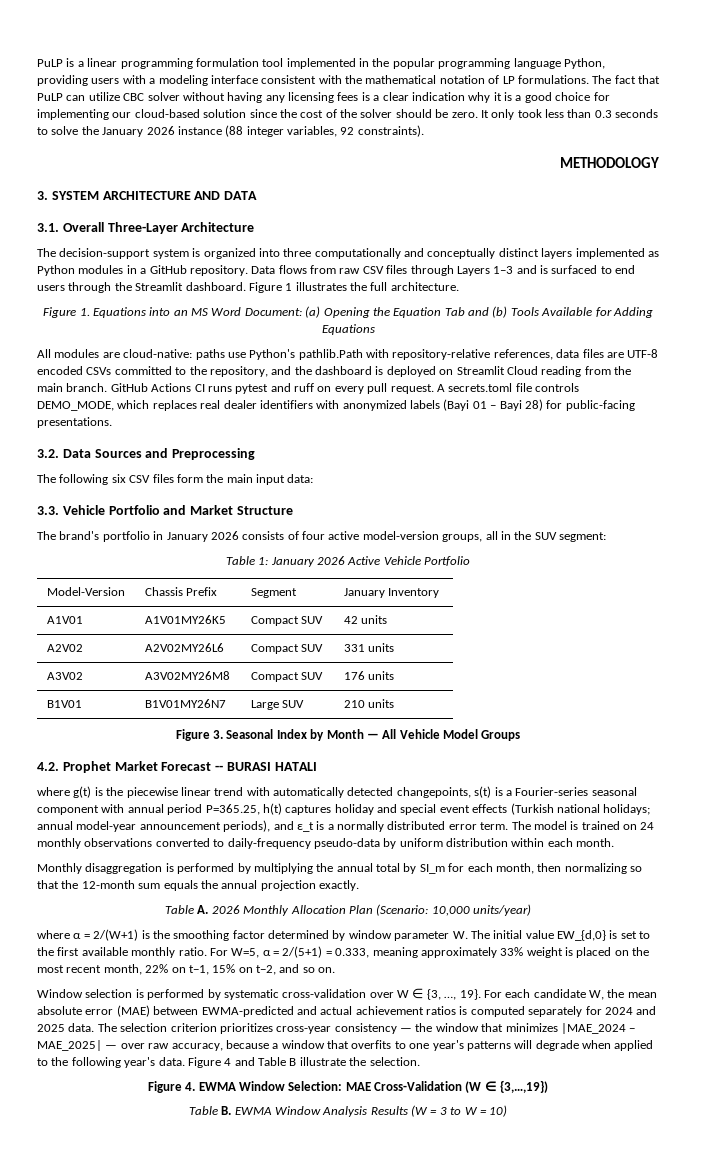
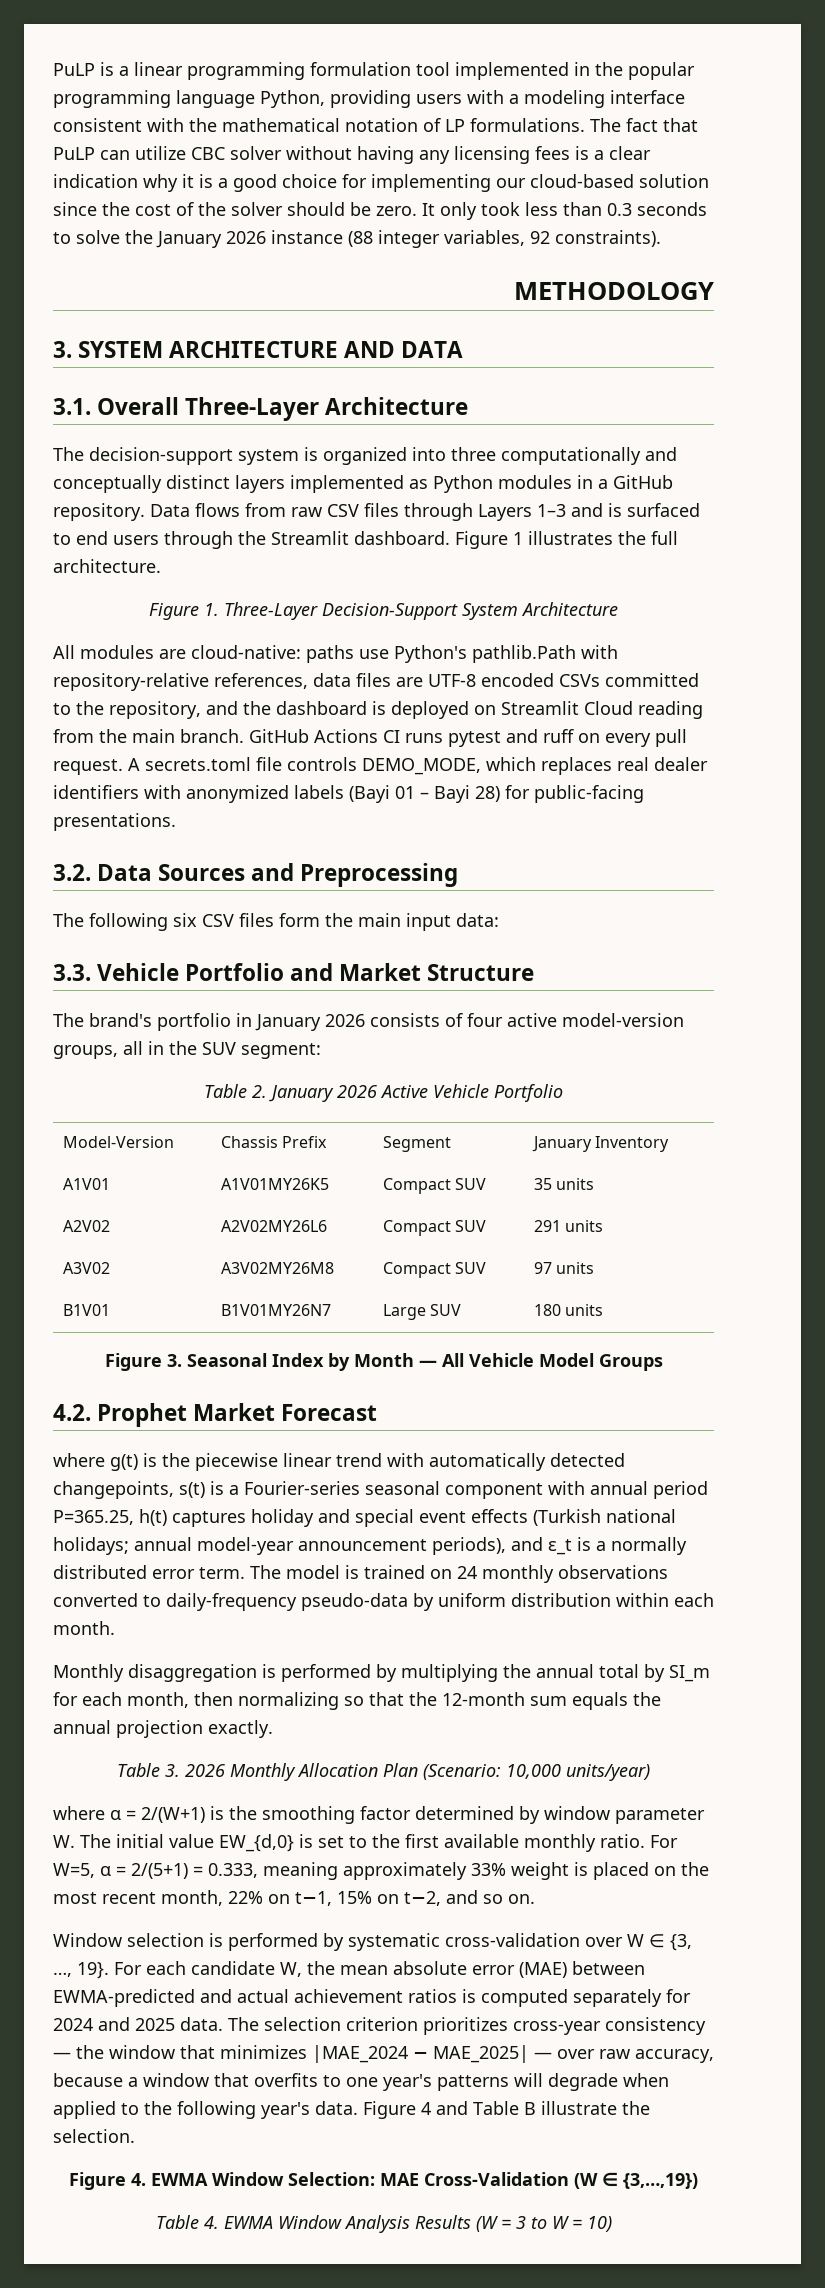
- Figure 1. Equations into an MS Word Document: (a) Opening the Equation Tab and (b) Tools Available for Adding Equations
+ Figure 1. Three-Layer Decision-Support System Architecture
- Table 1: January 2026 Active Vehicle Portfolio
+ Table 2. January 2026 Active Vehicle Portfolio
- A1V01 | A1V01MY26K5 | Compact SUV | 42 units
+ A1V01 | A1V01MY26K5 | Compact SUV | 35 units
- A2V02 | A2V02MY26L6 | Compact SUV | 331 units
+ A2V02 | A2V02MY26L6 | Compact SUV | 291 units
- A3V02 | A3V02MY26M8 | Compact SUV | 176 units
+ A3V02 | A3V02MY26M8 | Compact SUV | 97 units
- B1V01 | B1V01MY26N7 | Large SUV | 210 units
+ B1V01 | B1V01MY26N7 | Large SUV | 180 units
- 4.2. Prophet Market Forecast -- BURASI HATALI
+ 4.2. Prophet Market Forecast
- Table A. 2026 Monthly Allocation Plan (Scenario: 10,000 units/year)
+ Table 3. 2026 Monthly Allocation Plan (Scenario: 10,000 units/year)
- Table B. EWMA Window Analysis Results (W = 3 to W = 10)
+ Table 4. EWMA Window Analysis Results (W = 3 to W = 10)

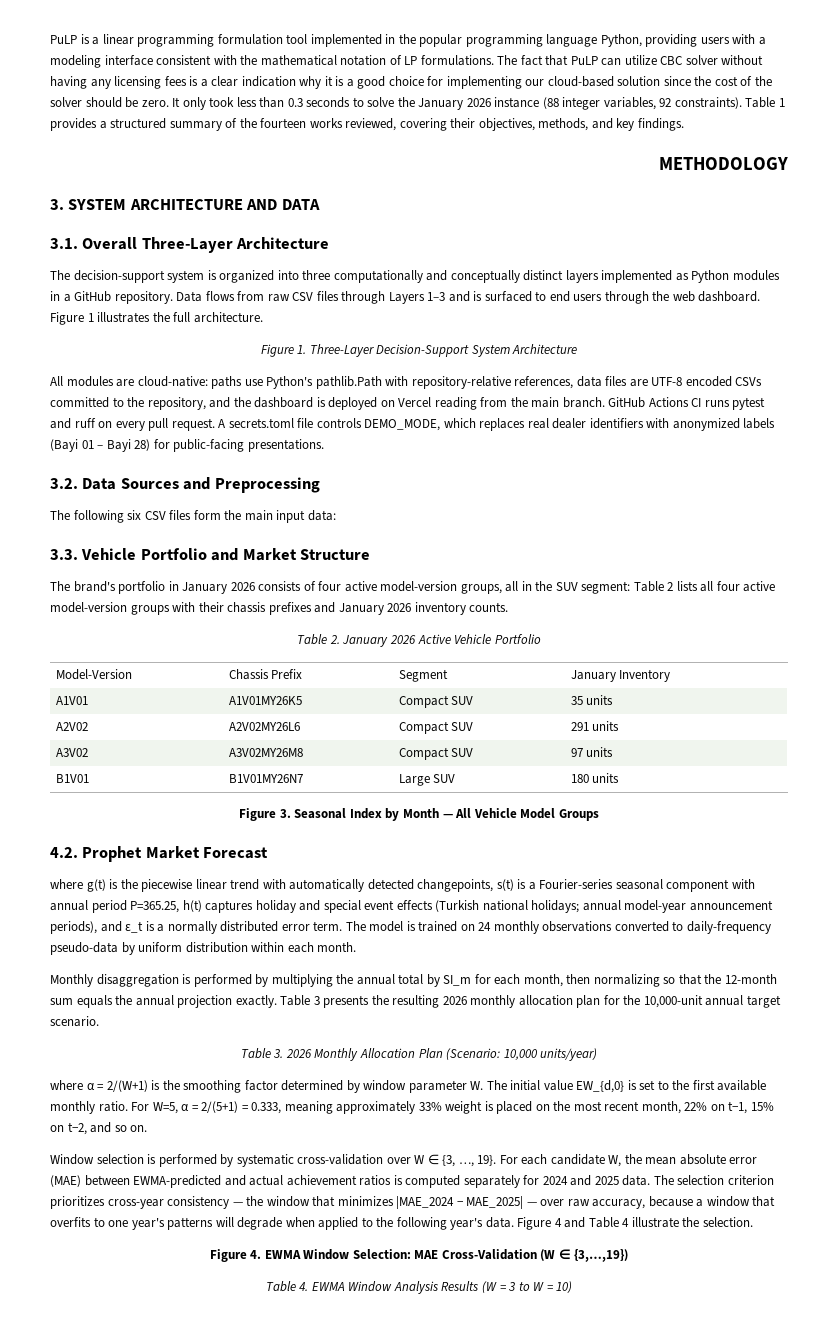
+ Table 1 provides a structured summary of the fourteen works reviewed, covering their objectives, methods, and key findings.
- Data flows from raw CSV files through Layers 1–3 and is surfaced to end users through the Streamlit dashboard.
+ Data flows from raw CSV files through Layers 1–3 and is surfaced to end users through the web dashboard.
- All modules are cloud-native: paths use Python's pathlib.Path with repository-relative references, data files are UTF-8 encoded CSVs committed to the repository, and the dashboard is deployed on Streamlit Cloud reading from the main branch.
+ All modules are cloud-native: paths use Python's pathlib.Path with repository-relative references, data files are UTF-8 encoded CSVs committed to the repository, and the dashboard is deployed on Vercel reading from the main branch.
- The brand's portfolio in January 2026 consists of four active model-version groups, all in the SUV segment:
+ The brand's portfolio in January 2026 consists of four active model-version groups, all in the SUV segment: Table 2 lists all four active model-version groups with their chassis prefixes and January 2026 inventory counts.
+ Table 3 presents the resulting 2026 monthly allocation plan for the 10,000-unit annual target scenario.
- Figure 4 and Table B illustrate the selection.
+ Figure 4 and Table 4 illustrate the selection.

